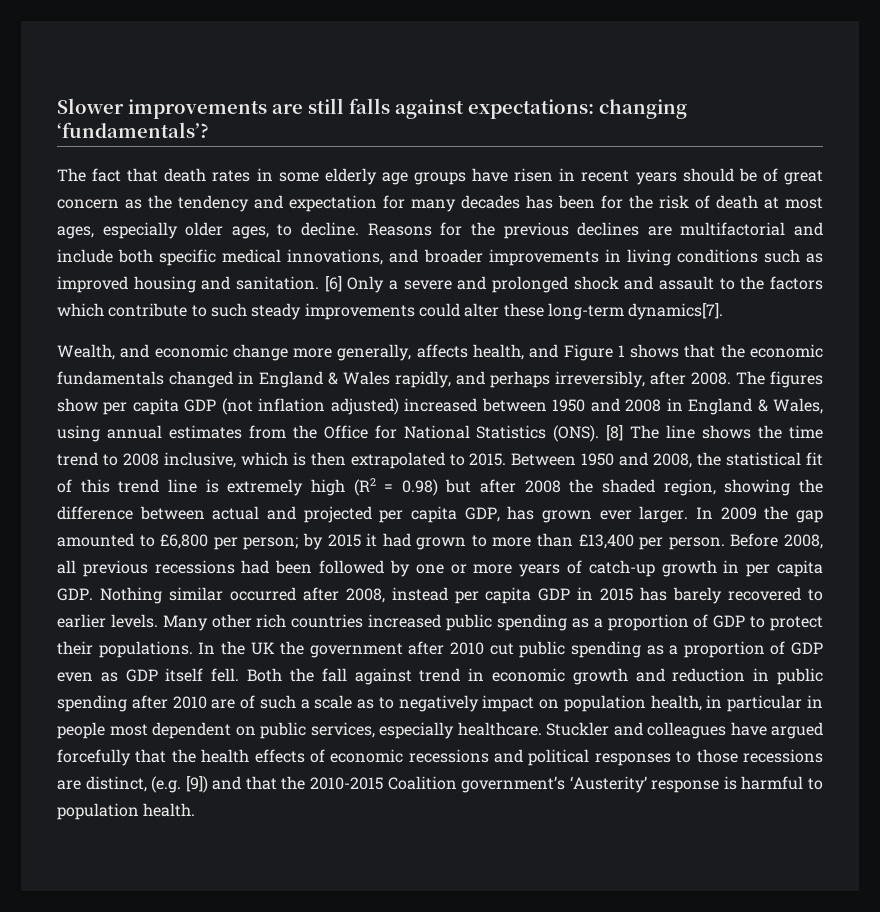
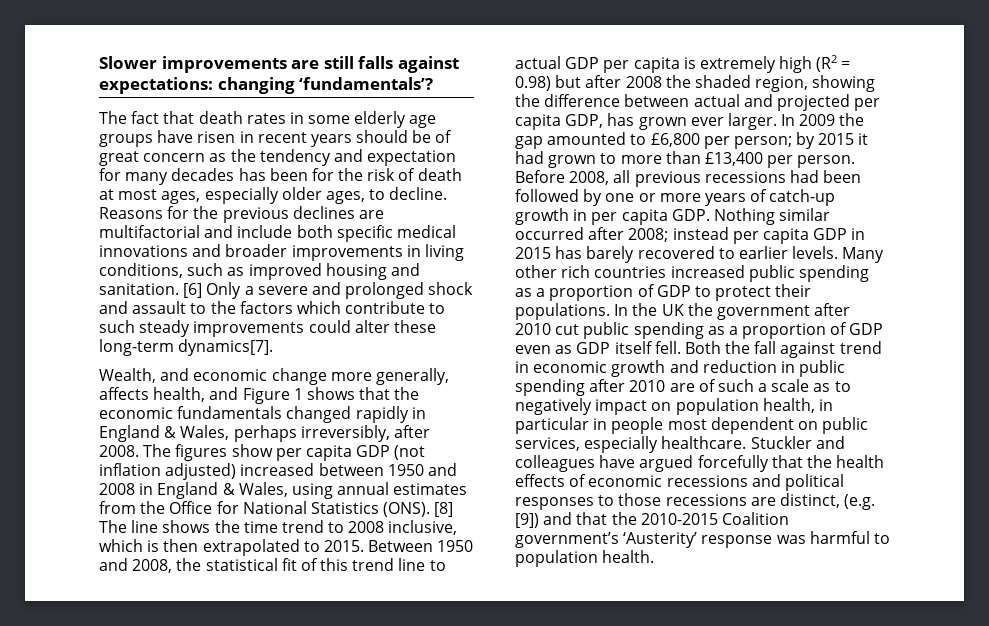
- Reasons for the previous declines are multifactorial and include both specific medical innovations, and broader improvements in living conditions such as improved housing and sanitation.
+ Reasons for the previous declines are multifactorial and include both specific medical innovations and broader improvements in living conditions, such as improved housing and sanitation.
- Wealth, and economic change more generally, affects health, and Figure 1 shows that the economic fundamentals changed in England & Wales rapidly, and perhaps irreversibly, after 2008.
+ Wealth, and economic change more generally, affects health, and Figure 1 shows that the economic fundamentals changed rapidly in England & Wales, perhaps irreversibly, after 2008.
- Between 1950 and 2008, the statistical fit of this trend line is extremely high (R2 = 0.98) but after 2008 the shaded region, showing the difference between actual and projected per capita GDP, has grown ever larger.
+ Between 1950 and 2008, the statistical fit of this trend line to actual GDP per capita is extremely high (R2 = 0.98) but after 2008 the shaded region, showing the difference between actual and projected per capita GDP, has grown ever larger.
- Before 2008, all previous recessions had been followed by one or more years of catch-up growth in per capita GDP. Nothing similar occurred after 2008, instead per capita GDP in 2015 has barely recovered to earlier levels.
+ Before 2008, all previous recessions had been followed by one or more years of catch-up growth in per capita GDP. Nothing similar occurred after 2008; instead per capita GDP in 2015 has barely recovered to earlier levels.
- Stuckler and colleagues have argued forcefully that the health effects of economic recessions and political responses to those recessions are distinct, (e.g. [9]) and that the 2010-2015 Coalition government’s ‘Austerity’ response is harmful to population health.
+ Stuckler and colleagues have argued forcefully that the health effects of economic recessions and political responses to those recessions are distinct, (e.g. [9]) and that the 2010-2015 Coalition government’s ‘Austerity’ response was harmful to population health.

